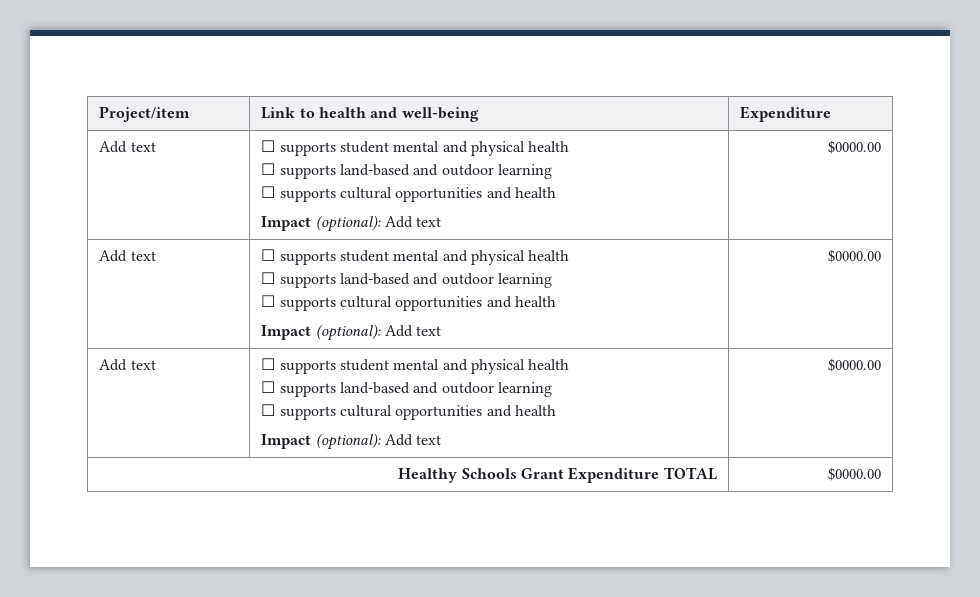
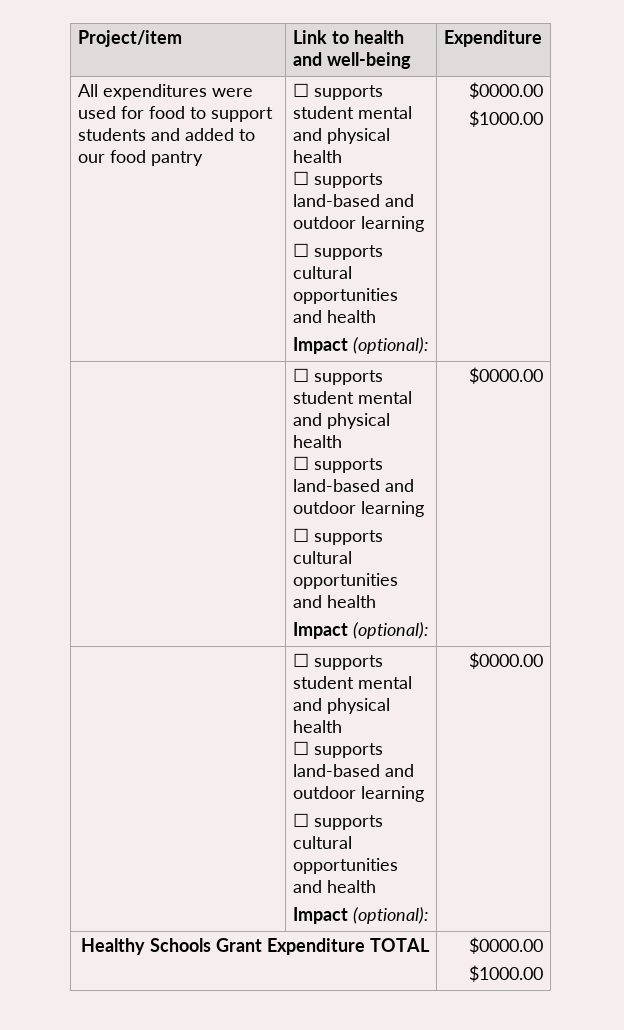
  Project/item | Link to health and well-being | Expenditure
- Add text | ☐ supports student mental and physical health
+ All expenditures were used for food to support students and added to our food pantry | ☐ supports student mental and physical health
  ☐ supports land-based and outdoor learning
  ☐ supports cultural opportunities and health
- Impact (optional): Add text | $0000.00
- Add text | ☐ supports student mental and physical health
+ Impact (optional): | $0000.00
+ $1000.00
+ | ☐ supports student mental and physical health
  ☐ supports land-based and outdoor learning
  ☐ supports cultural opportunities and health
- Impact (optional): Add text | $0000.00
- Add text | ☐ supports student mental and physical health
+ Impact (optional): | $0000.00
+ | ☐ supports student mental and physical health
  ☐ supports land-based and outdoor learning
  ☐ supports cultural opportunities and health
- Impact (optional): Add text | $0000.00
+ Impact (optional): | $0000.00
  Healthy Schools Grant Expenditure TOTAL | $0000.00
+ $1000.00

